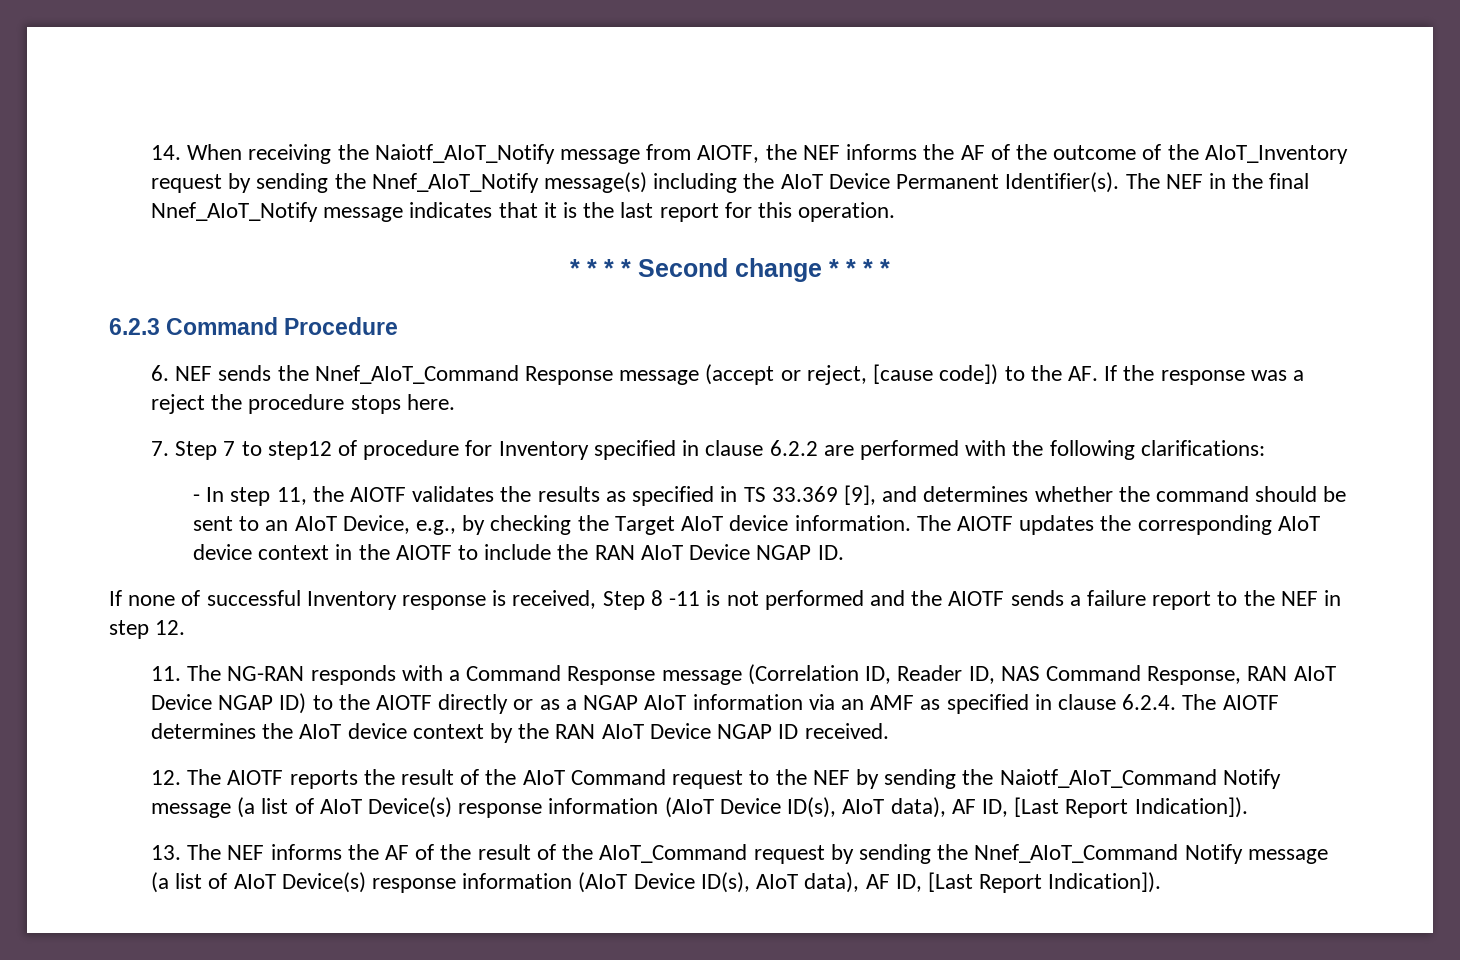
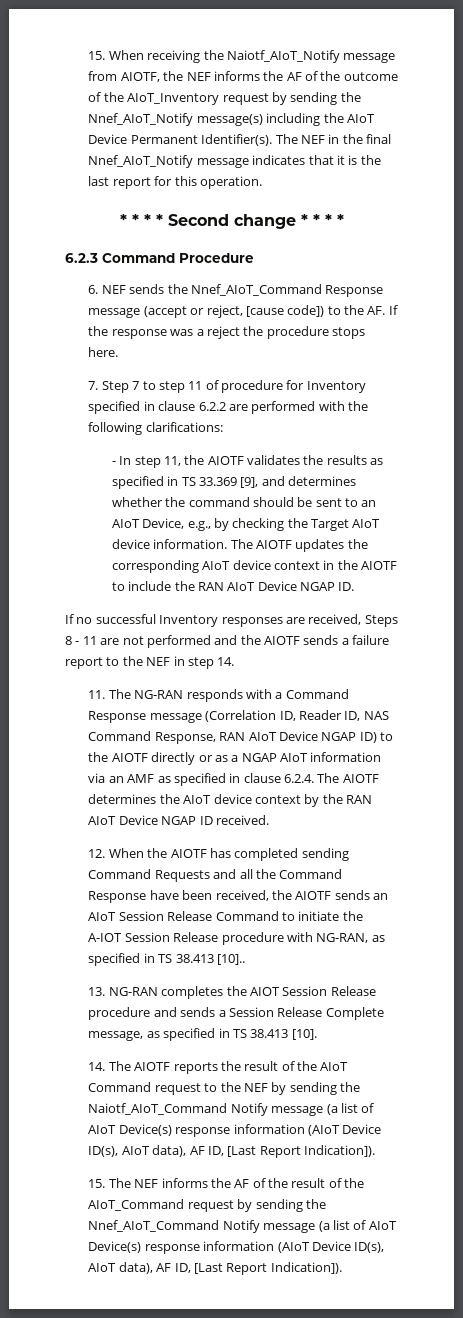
- 14. When receiving the Naiotf_AIoT_Notify message from AIOTF, the NEF informs the AF of the outcome of the AIoT_Inventory request by sending the Nnef_AIoT_Notify message(s) including the AIoT Device Permanent Identifier(s).
+ 15. When receiving the Naiotf_AIoT_Notify message from AIOTF, the NEF informs the AF of the outcome of the AIoT_Inventory request by sending the Nnef_AIoT_Notify message(s) including the AIoT Device Permanent Identifier(s).
- 7. Step 7 to step12 of procedure for Inventory specified in clause 6.2.2 are performed with the following clarifications:
+ 7. Step 7 to step 11 of procedure for Inventory specified in clause 6.2.2 are performed with the following clarifications:
- If none of successful Inventory response is received, Step 8 -11 is not performed and the AIOTF sends a failure report to the NEF in step 12.
+ If no successful Inventory responses are received, Steps 8 - 11 are not performed and the AIOTF sends a failure report to the NEF in step 14.
- 12. The AIOTF reports the result of the AIoT Command request to the NEF by sending the Naiotf_AIoT_Command Notify message (a list of AIoT Device(s) response information (AIoT Device ID(s), AIoT data), AF ID, [Last Report Indication]).
+ 12. When the AIOTF has completed sending Command Requests and all the Command Response have been received, the AIOTF sends an AIoT Session Release Command to initiate the A-IOT Session Release procedure with NG-RAN, as specified in TS 38.413 [10]..
+ 13. NG-RAN completes the AIOT Session Release procedure and sends a Session Release Complete message, as specified in TS 38.413 [10].
+ 14. The AIOTF reports the result of the AIoT Command request to the NEF by sending the Naiotf_AIoT_Command Notify message (a list of AIoT Device(s) response information (AIoT Device ID(s), AIoT data), AF ID, [Last Report Indication]).
- 13. The NEF informs the AF of the result of the AIoT_Command request by sending the Nnef_AIoT_Command Notify message (a list of AIoT Device(s) response information (AIoT Device ID(s), AIoT data), AF ID, [Last Report Indication]).
+ 15. The NEF informs the AF of the result of the AIoT_Command request by sending the Nnef_AIoT_Command Notify message (a list of AIoT Device(s) response information (AIoT Device ID(s), AIoT data), AF ID, [Last Report Indication]).

